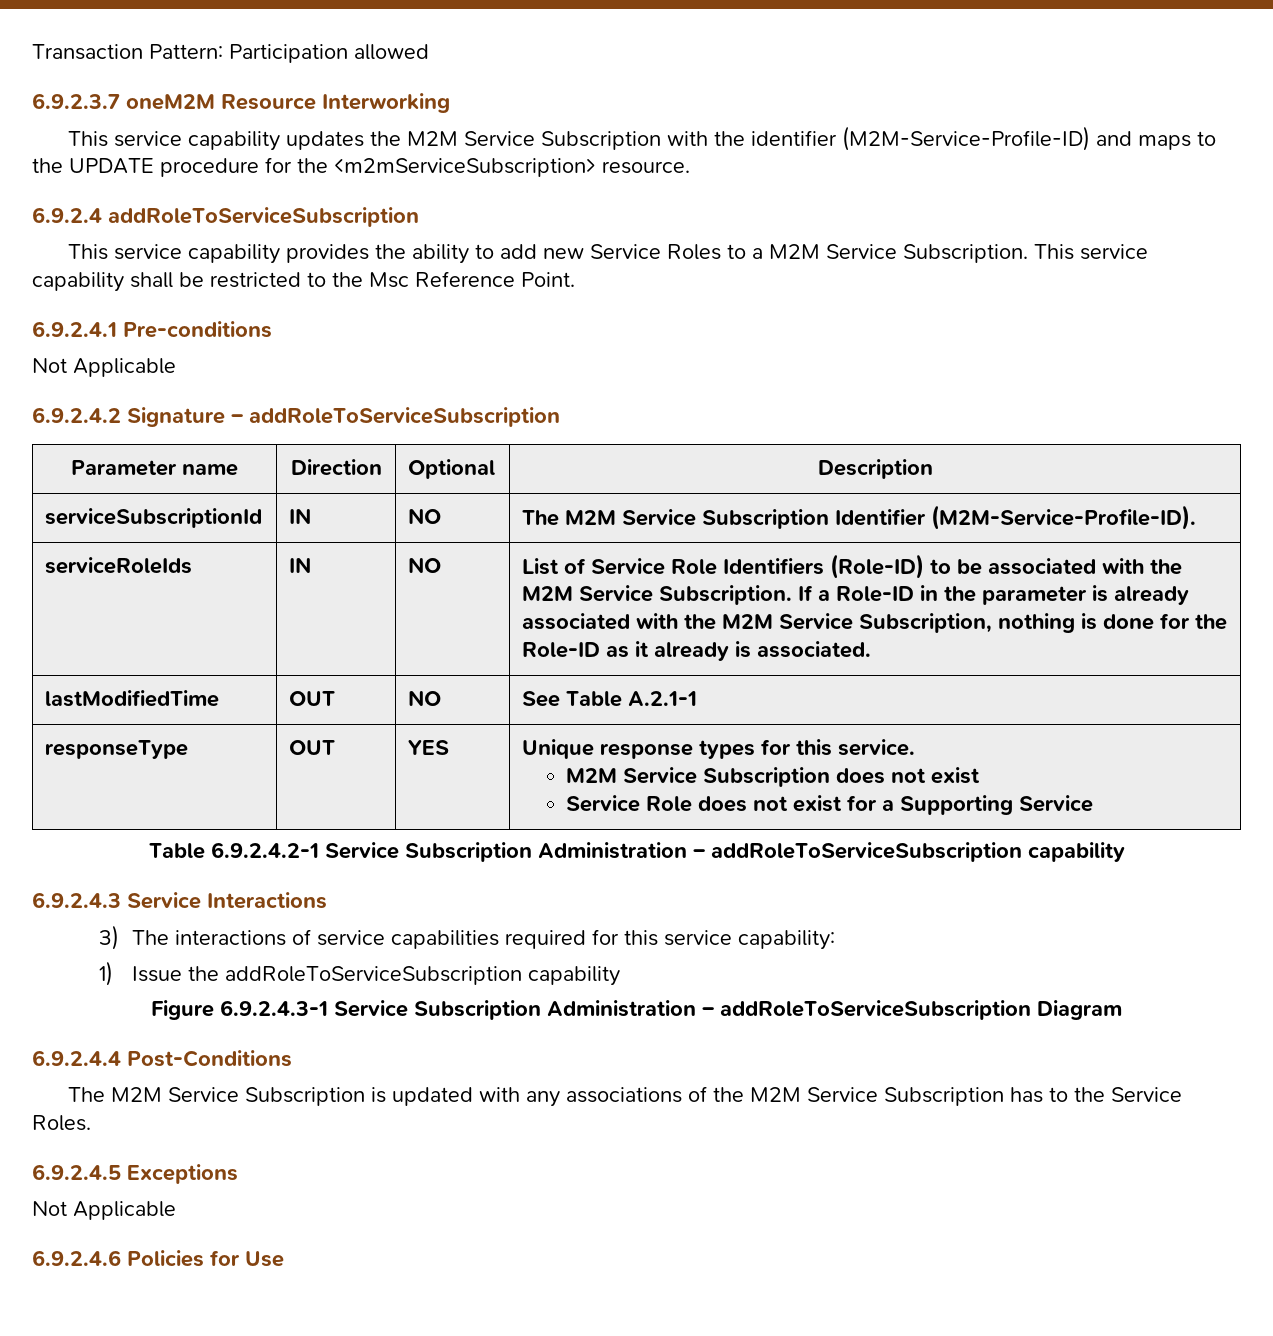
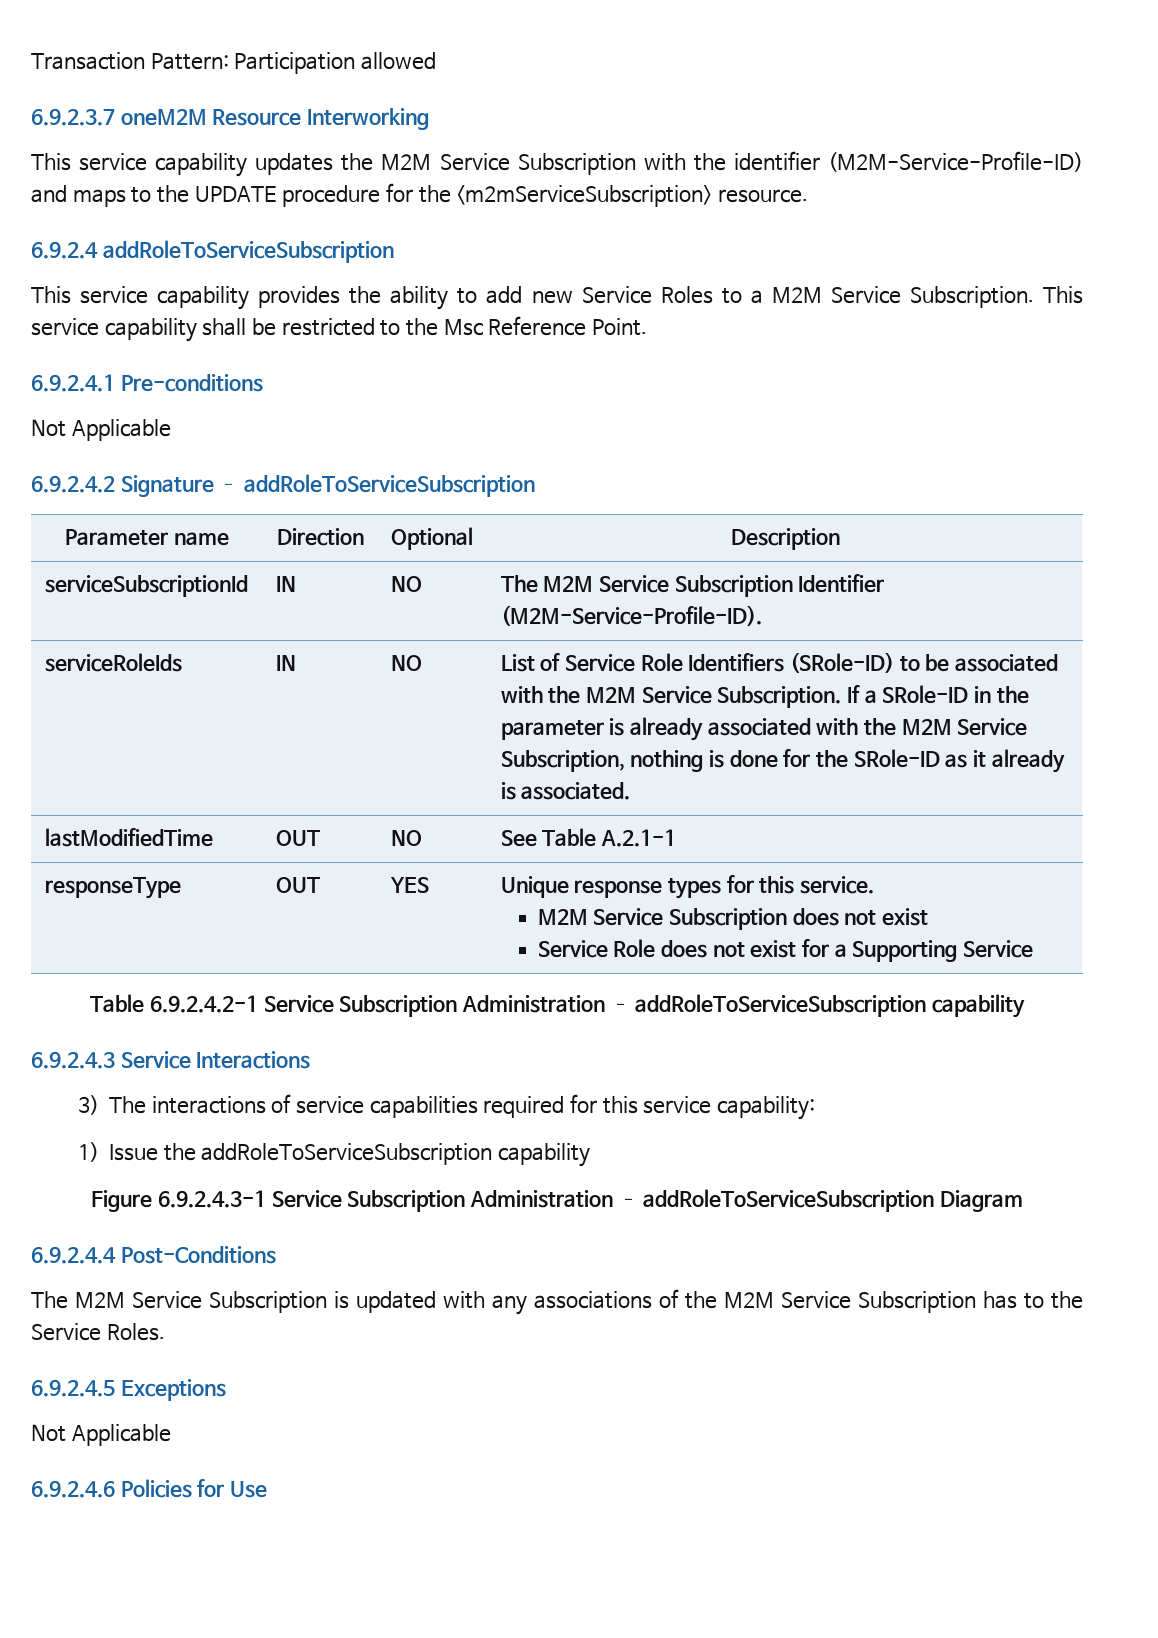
- List of Service Role Identifiers (Role-ID) to be associated with the M2M Service Subscription.
+ List of Service Role Identifiers (SRole-ID) to be associated with the M2M Service Subscription.
- If a Role-ID in the parameter is already associated with the M2M Service Subscription, nothing is done for the Role-ID as it already is associated.
+ If a SRole-ID in the parameter is already associated with the M2M Service Subscription, nothing is done for the SRole-ID as it already is associated.

